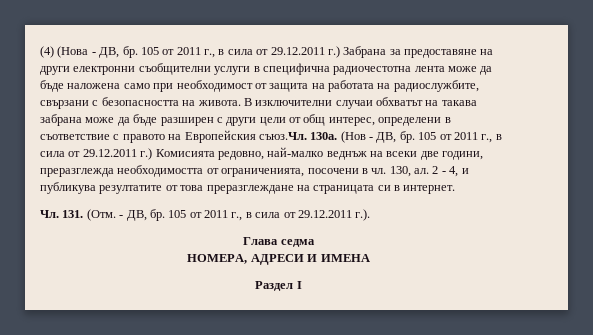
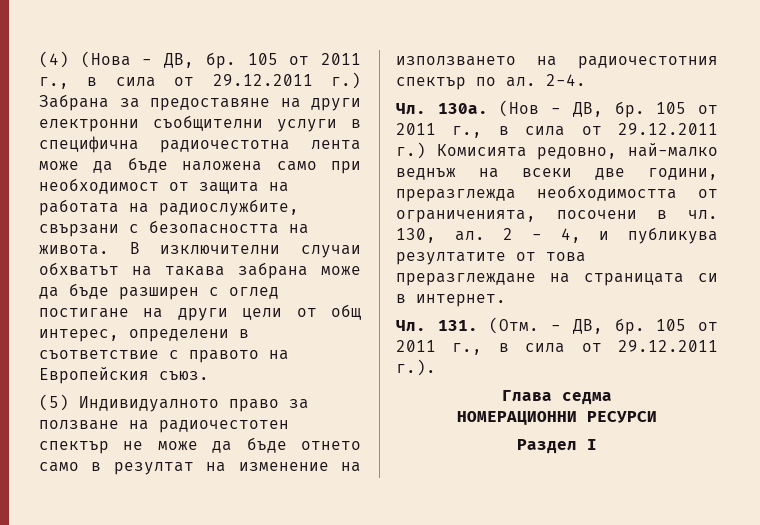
- В изключителни случаи обхватът на такава забрана може да бъде разширен с други цели от общ интерес, определени в съответствие с правото на Европейския съюз.Чл. 130а.
+ В изключителни случаи обхватът на такава забрана може да бъде разширен с оглед постигане на други цели от общ интерес, определени в съответствие с правото на Европейския съюз.
+ (5) Индивидуалното право за ползване на радиочестотен спектър не може да бъде отнето само в резултат на изменение на използването на радиочестотния спектър по ал. 2-4.
+ Чл. 130а.
- НОМЕРА, АДРЕСИ И ИМЕНА
+ НОМЕРАЦИОННИ РЕСУРСИ

